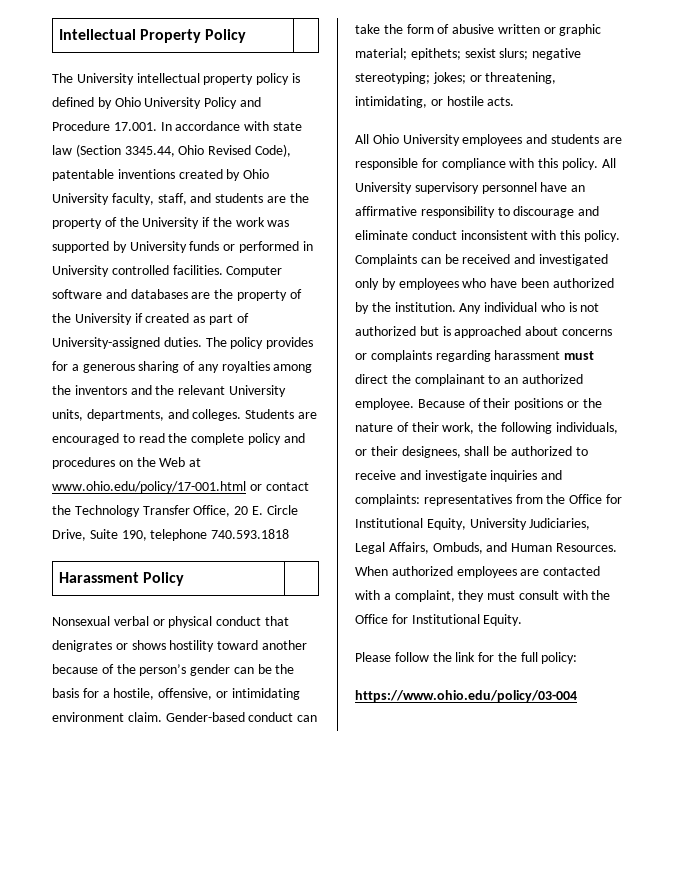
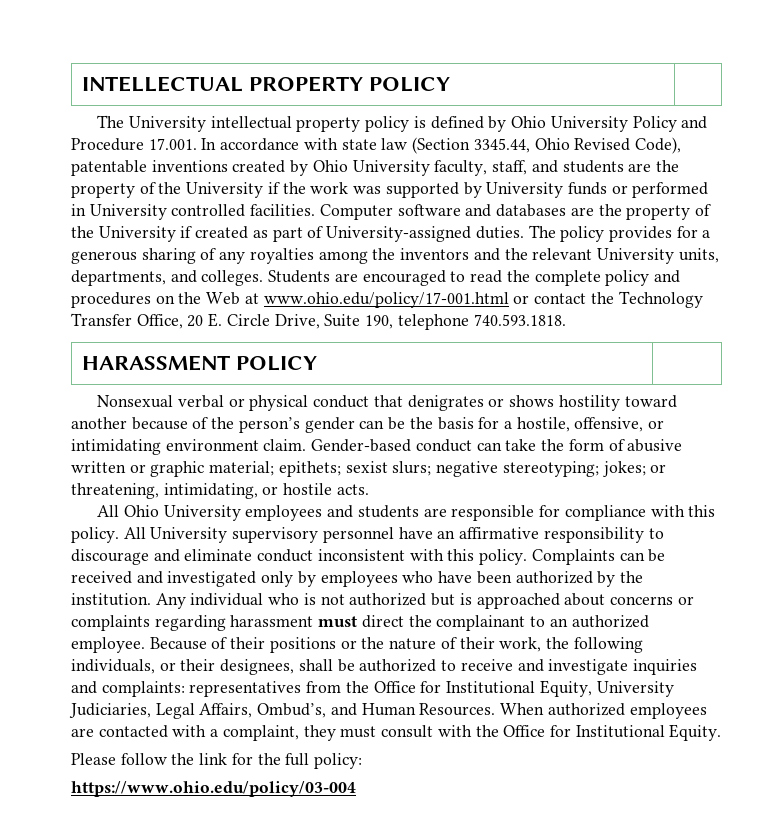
- Intellectual Property Policy |
+ INTELLECTUAL PROPERTY POLICY |
- Students are encouraged to read the complete policy and procedures on the Web at www.ohio.edu/policy/17-001.html or contact the Technology Transfer Office, 20 E. Circle Drive, Suite 190, telephone 740.593.1818
- Harassment Policy |
+ Students are encouraged to read the complete policy and procedures on the Web at www.ohio.edu/policy/17-001.html or contact the Technology Transfer Office, 20 E. Circle Drive, Suite 190, telephone 740.593.1818.
+ HARASSMENT POLICY |
- Because of their positions or the nature of their work, the following individuals, or their designees, shall be authorized to receive and investigate inquiries and complaints: representatives from the Office for Institutional Equity, University Judiciaries, Legal Affairs, Ombuds, and Human Resources.
+ Because of their positions or the nature of their work, the following individuals, or their designees, shall be authorized to receive and investigate inquiries and complaints: representatives from the Office for Institutional Equity, University Judiciaries, Legal Affairs, Ombud’s, and Human Resources.

